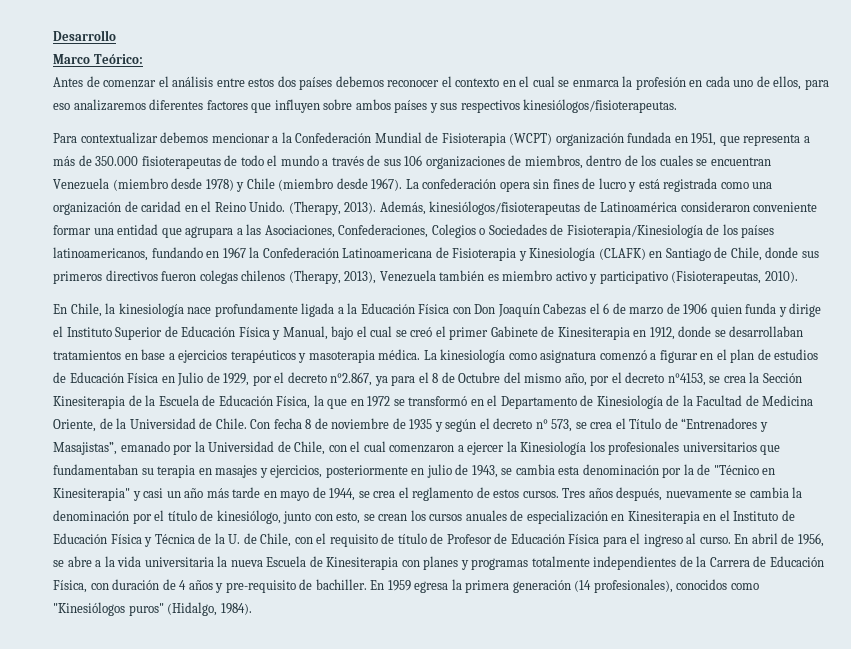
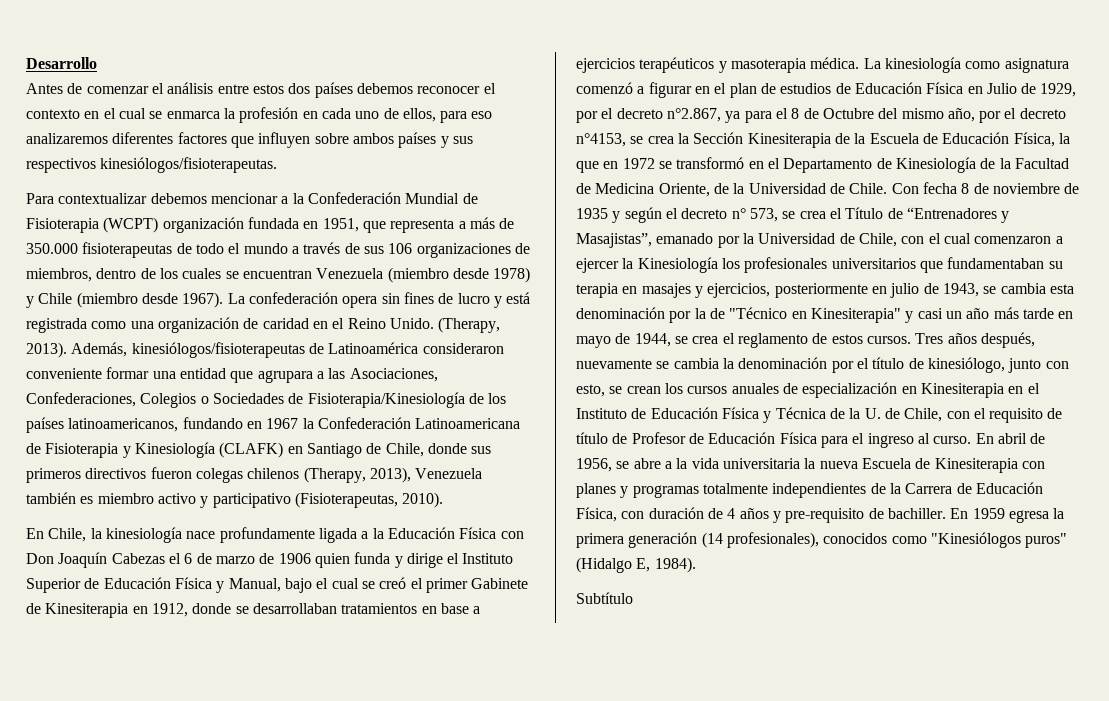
- Marco Teórico:
- En 1959 egresa la primera generación (14 profesionales), conocidos como "Kinesiólogos puros" (Hidalgo, 1984).
+ En 1959 egresa la primera generación (14 profesionales), conocidos como "Kinesiólogos puros" (Hidalgo E, 1984).
+ Subtítulo

